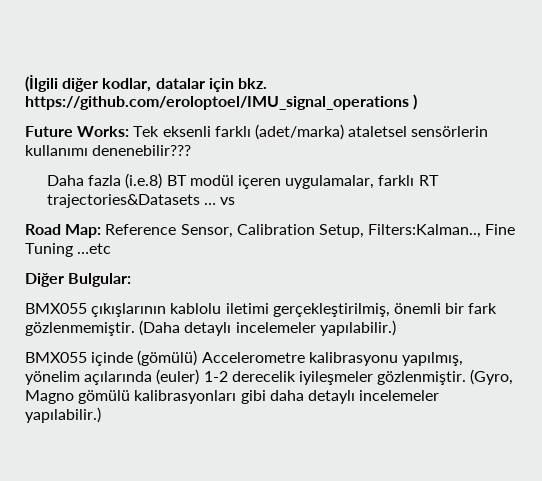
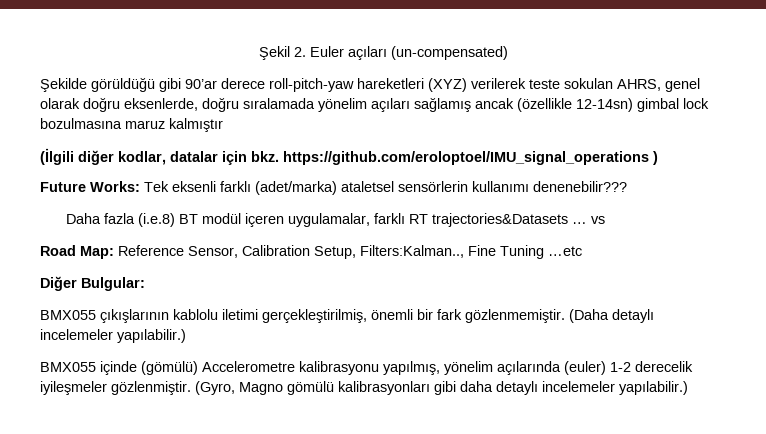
+ Şekil 2. Euler açıları (un-compensated)
+ Şekilde görüldüğü gibi 90’ar derece roll-pitch-yaw hareketleri (XYZ) verilerek teste sokulan AHRS, genel olarak doğru eksenlerde, doğru sıralamada yönelim açıları sağlamış ancak (özellikle 12-14sn) gimbal lock bozulmasına maruz kalmıştır

